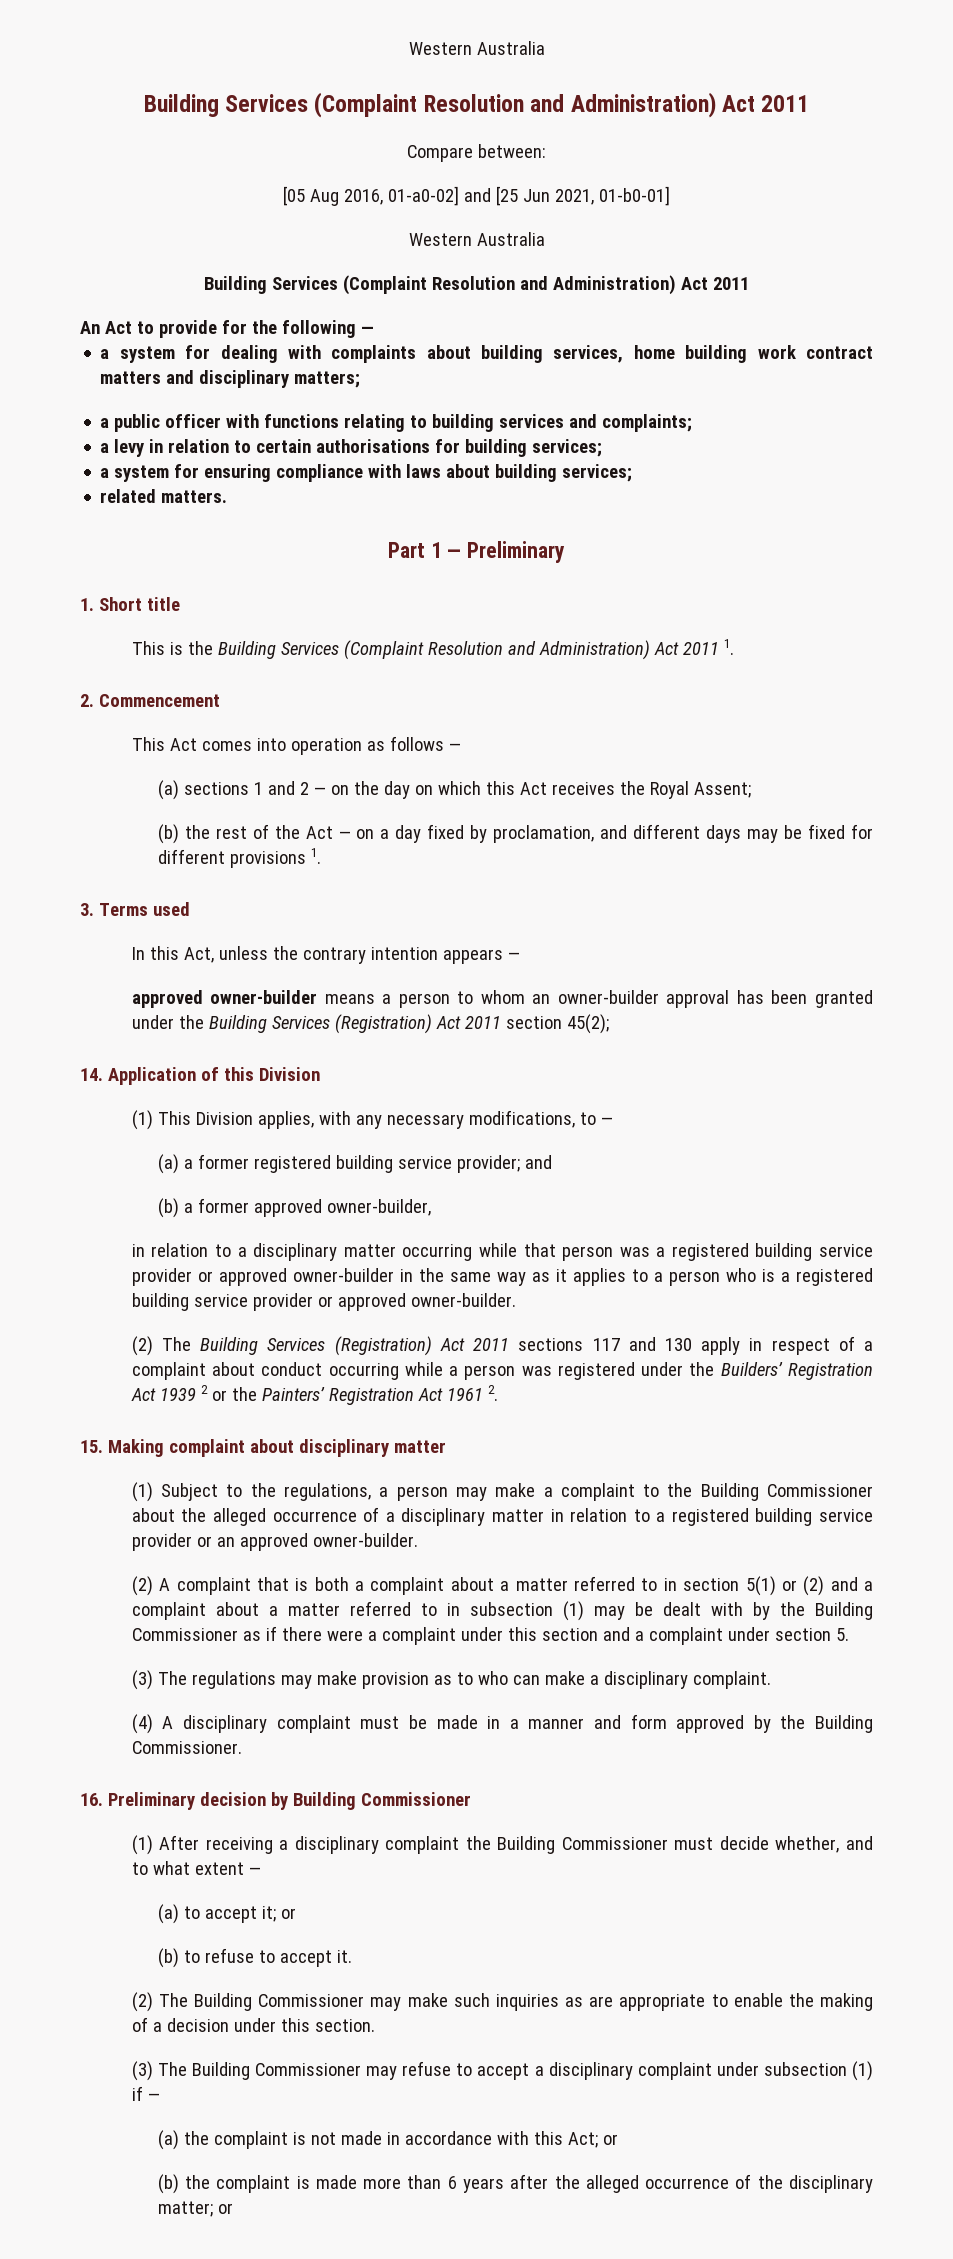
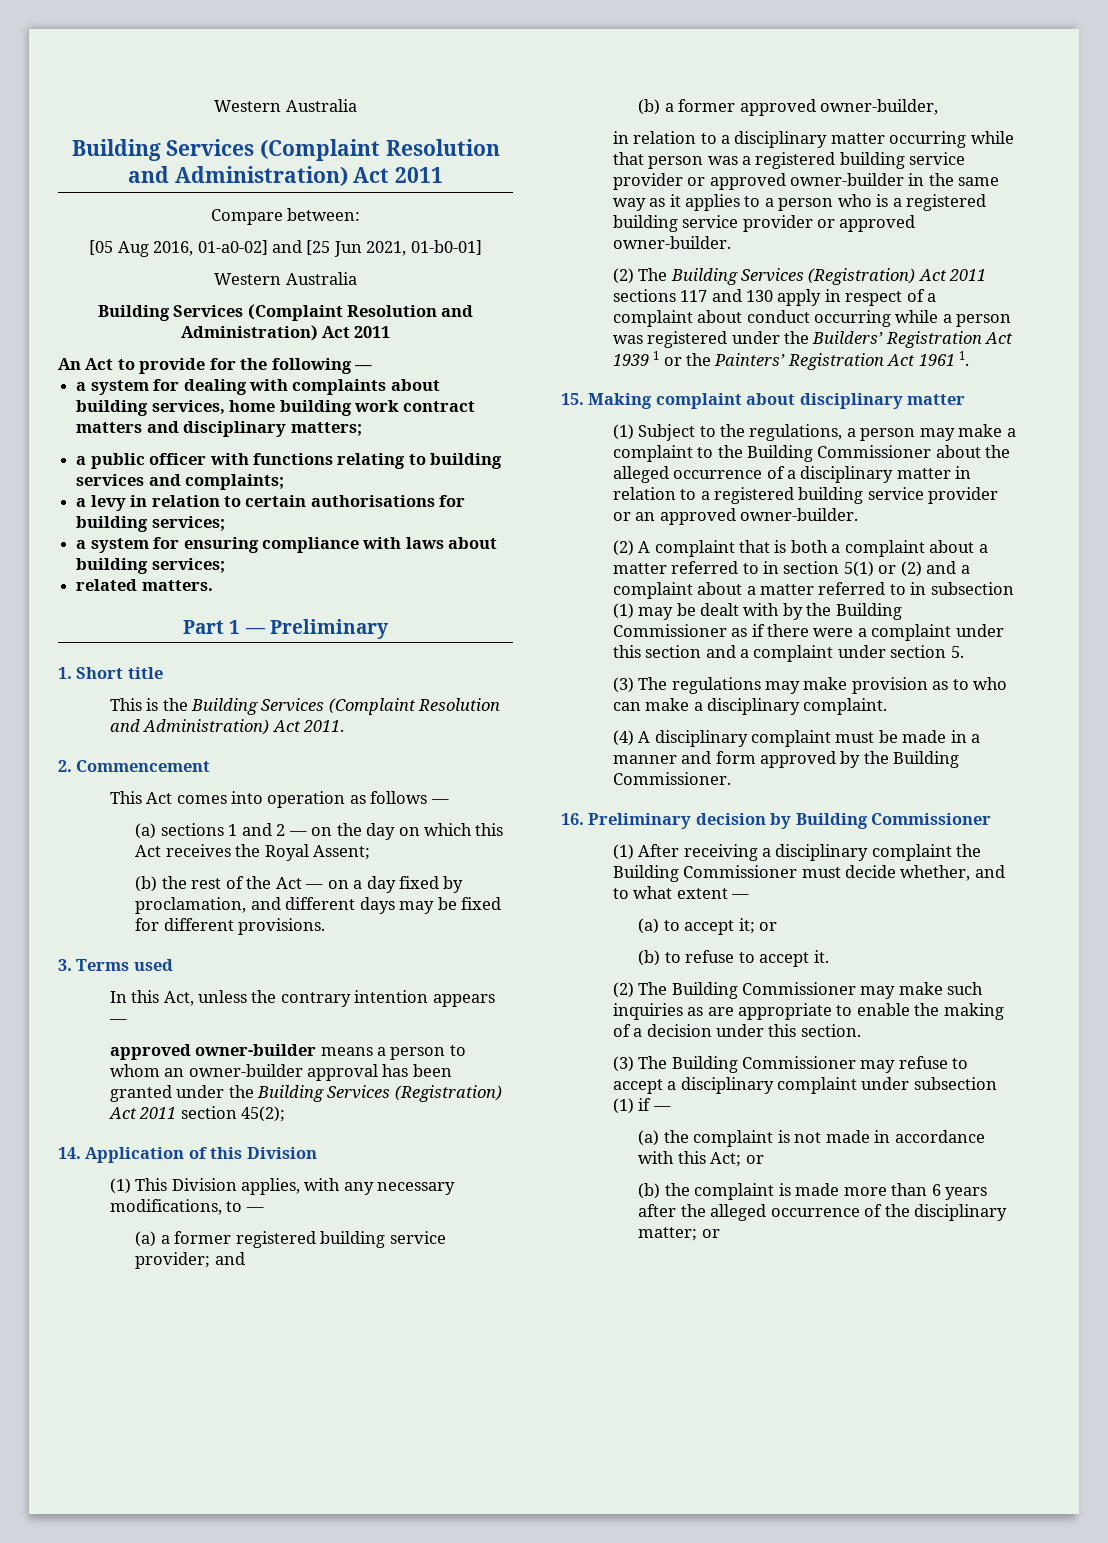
- This is the Building Services (Complaint Resolution and Administration) Act 2011 1.
+ This is the Building Services (Complaint Resolution and Administration) Act 2011.
- (b) the rest of the Act — on a day fixed by proclamation, and different days may be fixed for different provisions 1.
+ (b) the rest of the Act — on a day fixed by proclamation, and different days may be fixed for different provisions.
- (2) The Building Services (Registration) Act 2011 sections 117 and 130 apply in respect of a complaint about conduct occurring while a person was registered under the Builders’ Registration Act 1939 2 or the Painters’ Registration Act 1961 2.
+ (2) The Building Services (Registration) Act 2011 sections 117 and 130 apply in respect of a complaint about conduct occurring while a person was registered under the Builders’ Registration Act 1939 1 or the Painters’ Registration Act 1961 1.

